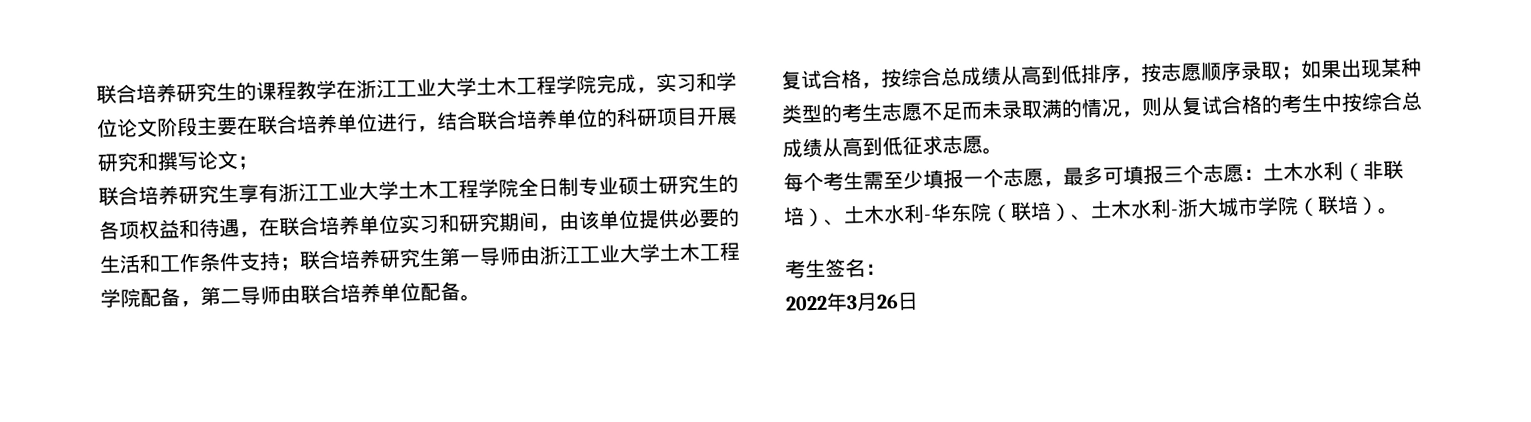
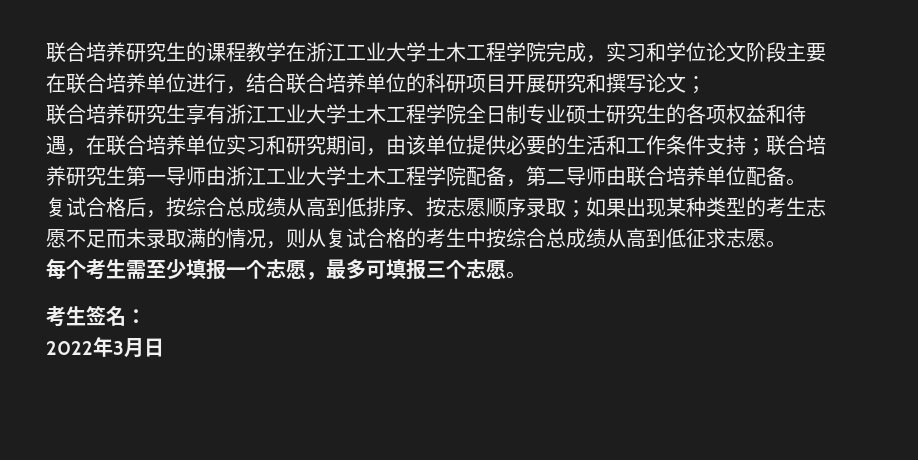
- 复试合格，按综合总成绩从高到低排序，按志愿顺序录取；如果出现某种类型的考生志愿不足而未录取满的情况，则从复试合格的考生中按综合总成绩从高到低征求志愿。
+ 复试合格后，按综合总成绩从高到低排序、按志愿顺序录取；如果出现某种类型的考生志愿不足而未录取满的情况，则从复试合格的考生中按综合总成绩从高到低征求志愿。
- 每个考生需至少填报一个志愿，最多可填报三个志愿：土木水利（非联培）、土木水利-华东院（联培）、土木水利-浙大城市学院（联培）。
+ 每个考生需至少填报一个志愿，最多可填报三个志愿。
- 2022年3月26日
+ 2022年3月日

